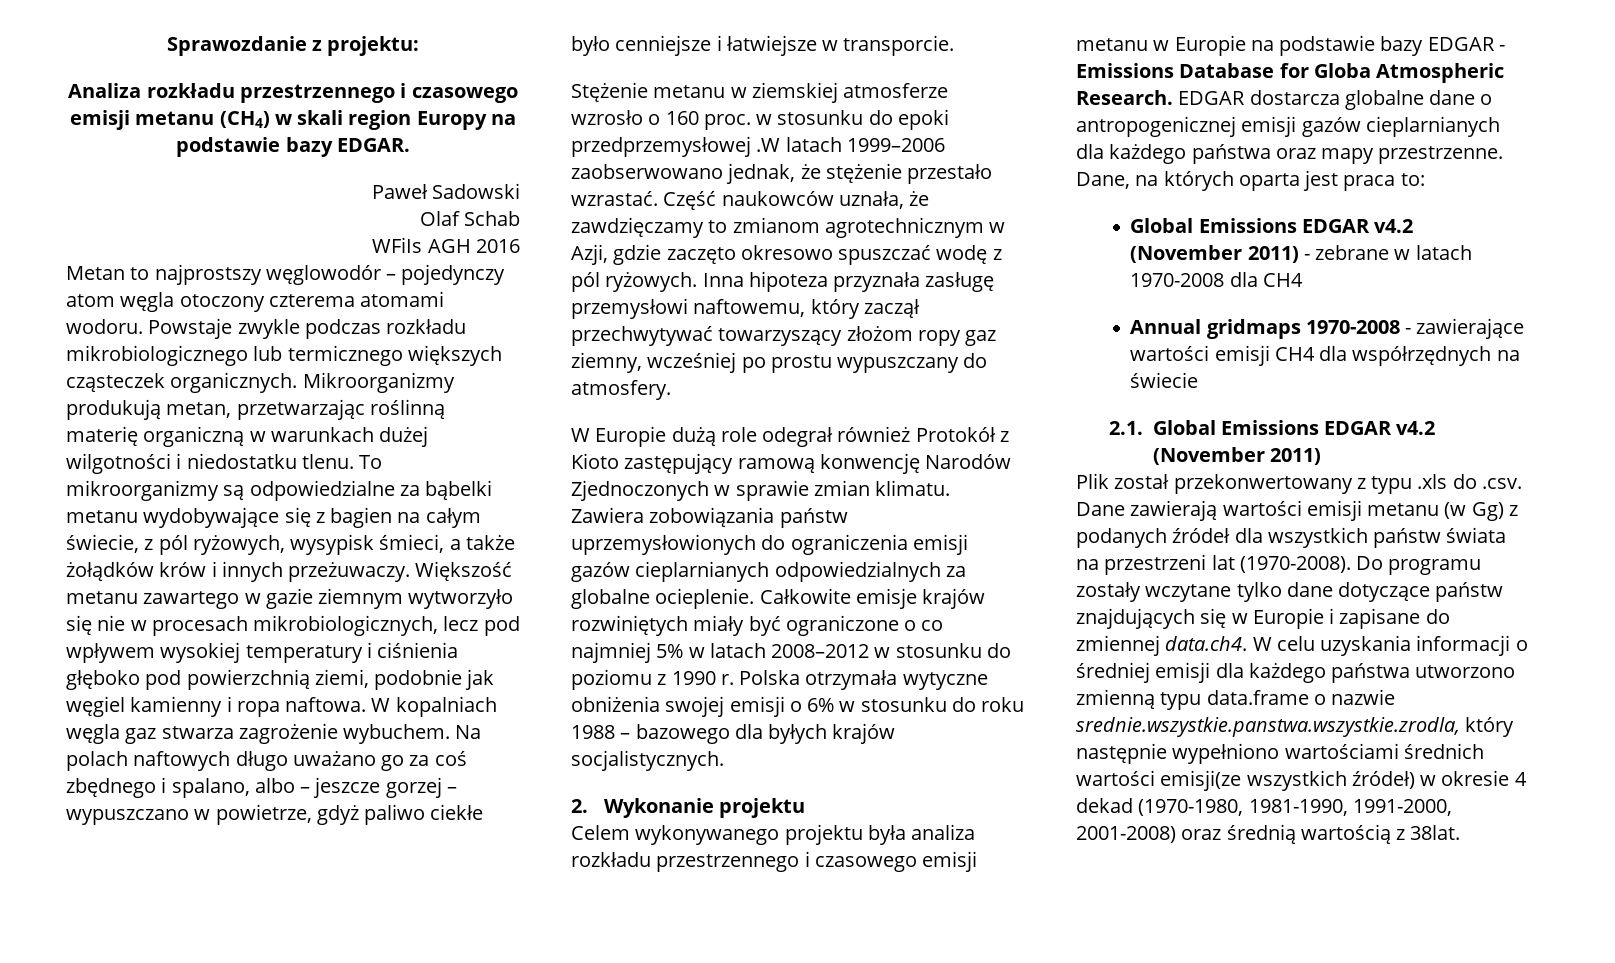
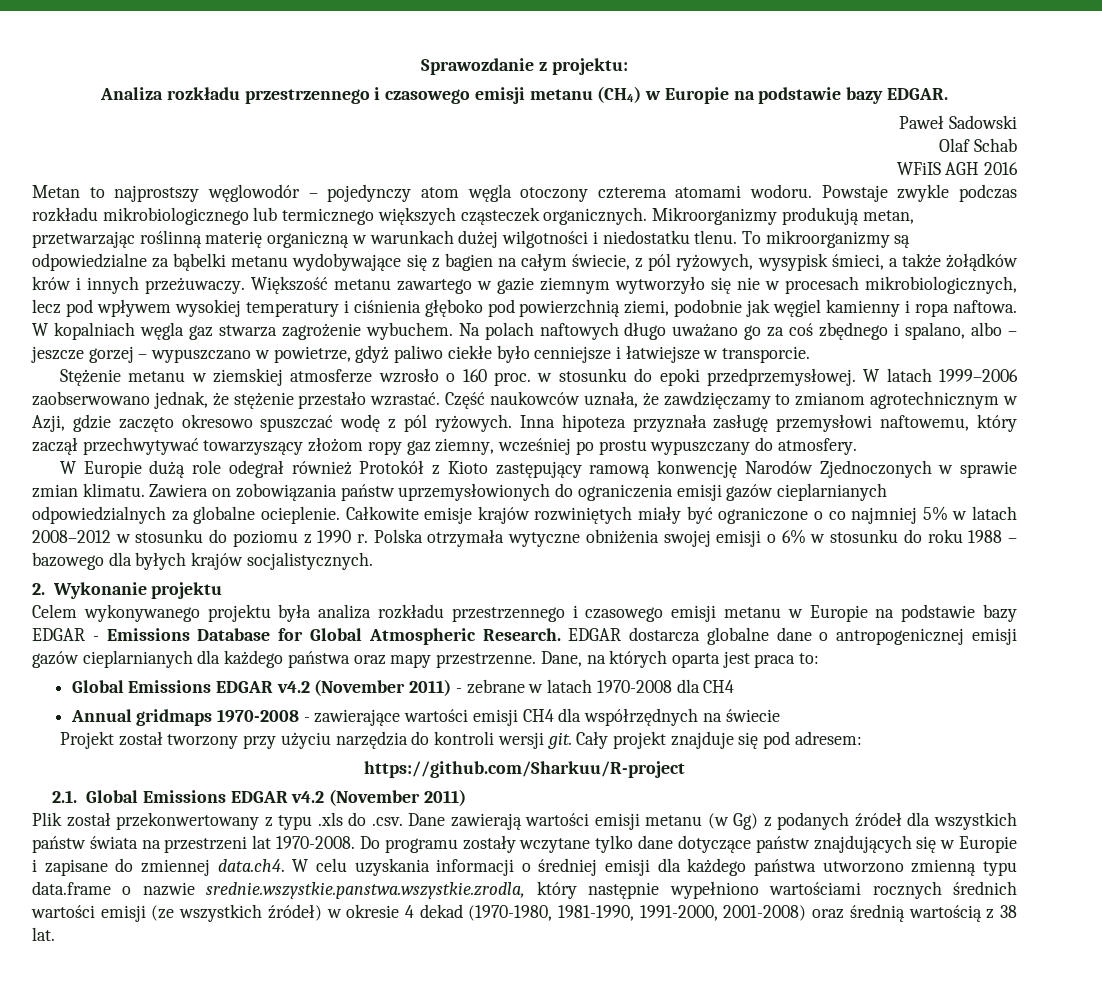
- Analiza rozkładu przestrzennego i czasowego emisji metanu (CH4) w skali region Europy na podstawie bazy EDGAR.
+ Analiza rozkładu przestrzennego i czasowego emisji metanu (CH4) w Europie na podstawie bazy EDGAR.
- WFiIs AGH 2016
+ WFiIS AGH 2016
- Stężenie metanu w ziemskiej atmosferze wzrosło o 160 proc. w stosunku do epoki przedprzemysłowej .W latach 1999–2006 zaobserwowano jednak, że stężenie przestało wzrastać.
+ Stężenie metanu w ziemskiej atmosferze wzrosło o 160 proc. w stosunku do epoki przedprzemysłowej. W latach 1999–2006 zaobserwowano jednak, że stężenie przestało wzrastać.
- Zawiera zobowiązania państw uprzemysłowionych do ograniczenia emisji gazów cieplarnianych odpowiedzialnych za globalne ocieplenie.
+ Zawiera on zobowiązania państw uprzemysłowionych do ograniczenia emisji gazów cieplarnianych odpowiedzialnych za globalne ocieplenie.
- Celem wykonywanego projektu była analiza rozkładu przestrzennego i czasowego emisji metanu w Europie na podstawie bazy EDGAR - Emissions Database for Globa Atmospheric Research.
+ Celem wykonywanego projektu była analiza rozkładu przestrzennego i czasowego emisji metanu w Europie na podstawie bazy EDGAR - Emissions Database for Global Atmospheric Research.
+ Projekt został tworzony przy użyciu narzędzia do kontroli wersji git. Cały projekt znajduje się pod adresem:
+ https://github.com/Sharkuu/R-project
- Plik został przekonwertowany z typu .xls do .csv. Dane zawierają wartości emisji metanu (w Gg) z podanych źródeł dla wszystkich państw świata na przestrzeni lat (1970-2008).
+ Plik został przekonwertowany z typu .xls do .csv. Dane zawierają wartości emisji metanu (w Gg) z podanych źródeł dla wszystkich państw świata na przestrzeni lat 1970-2008.
- Do programu zostały wczytane tylko dane dotyczące państw znajdujących się w Europie i zapisane do zmiennej data.ch4. W celu uzyskania informacji o średniej emisji dla każdego państwa utworzono zmienną typu data.frame o nazwie srednie.wszystkie.panstwa.wszystkie.zrodla, który następnie wypełniono wartościami średnich wartości emisji(ze wszystkich źródeł) w okresie 4 dekad (1970-1980, 1981-1990, 1991-2000, 2001-2008) oraz średnią wartością z 38lat.
+ Do programu zostały wczytane tylko dane dotyczące państw znajdujących się w Europie i zapisane do zmiennej data.ch4. W celu uzyskania informacji o średniej emisji dla każdego państwa utworzono zmienną typu data.frame o nazwie srednie.wszystkie.panstwa.wszystkie.zrodla, który następnie wypełniono wartościami rocznych średnich wartości emisji (ze wszystkich źródeł) w okresie 4 dekad (1970-1980, 1981-1990, 1991-2000, 2001-2008) oraz średnią wartością z 38 lat.

